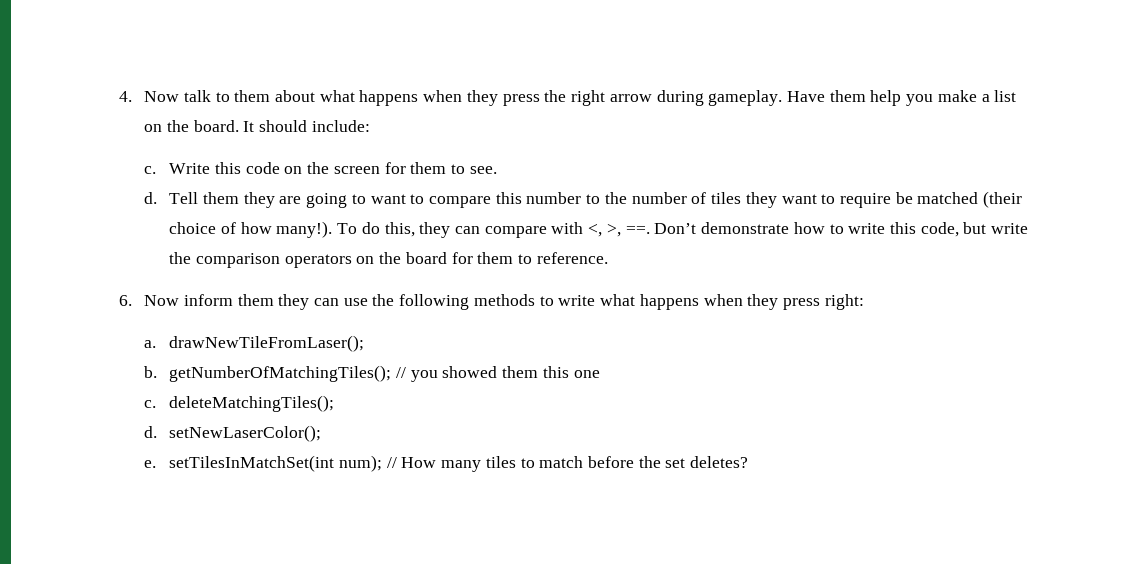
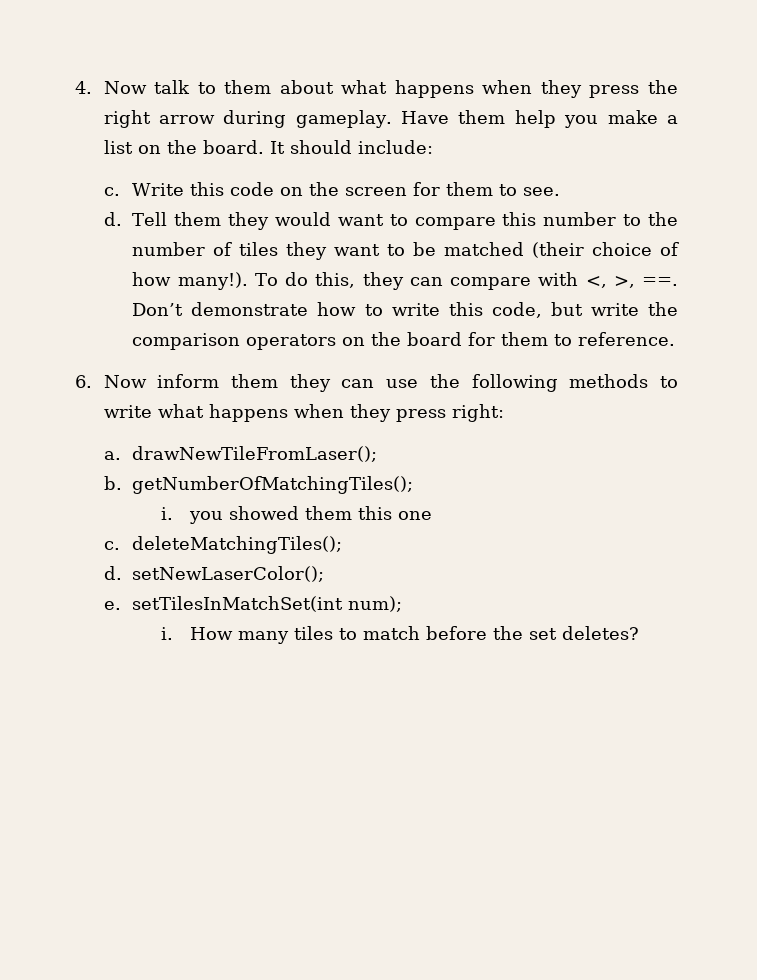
- Tell them they are going to want to compare this number to the number of tiles they want to require be matched (their choice of how many!).
+ Tell them they would want to compare this number to the number of tiles they want to be matched (their choice of how many!).
- b. getNumberOfMatchingTiles(); // you showed them this one
+ b. getNumberOfMatchingTiles();
+ i. you showed them this one
- e. setTilesInMatchSet(int num); // How many tiles to match before the set deletes?
+ e. setTilesInMatchSet(int num);
+ i. How many tiles to match before the set deletes?

